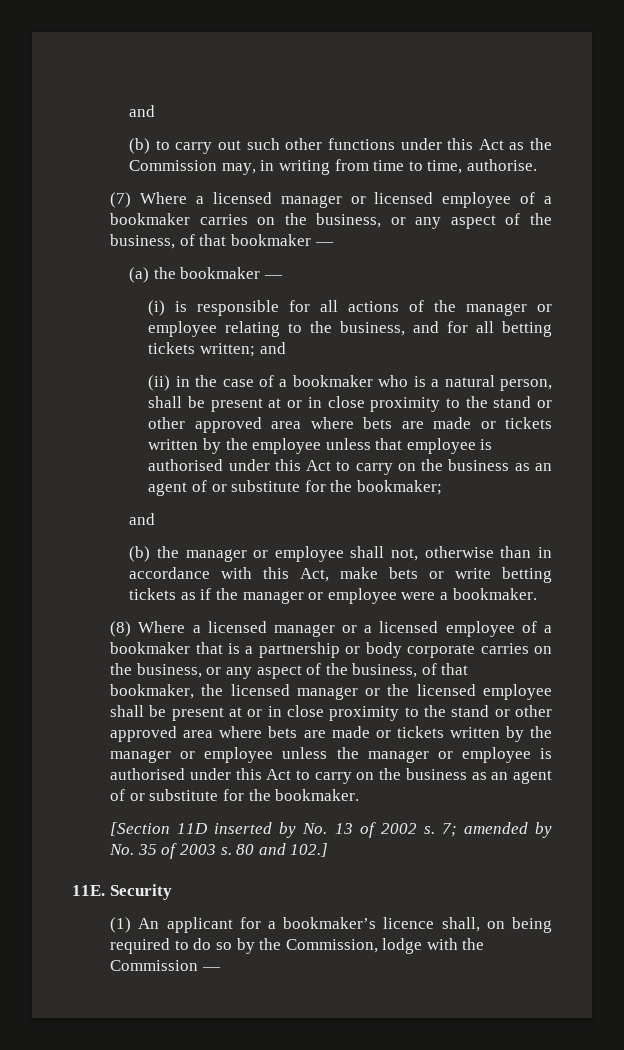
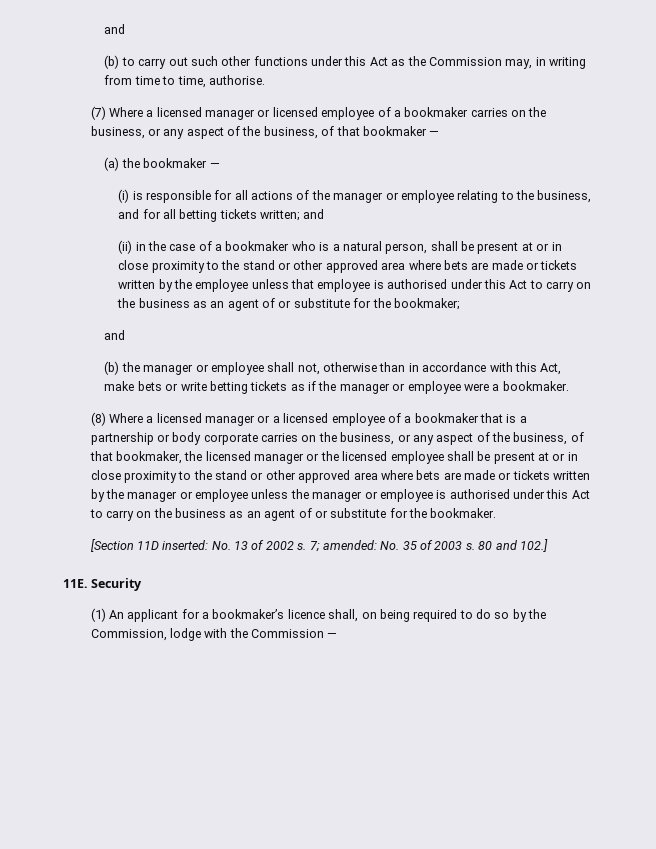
- [Section 11D inserted by No. 13 of 2002 s.
+ [Section 11D inserted: No. 13 of 2002 s.
- 7; amended by No. 35 of 2003 s.
+ 7; amended: No. 35 of 2003 s.

